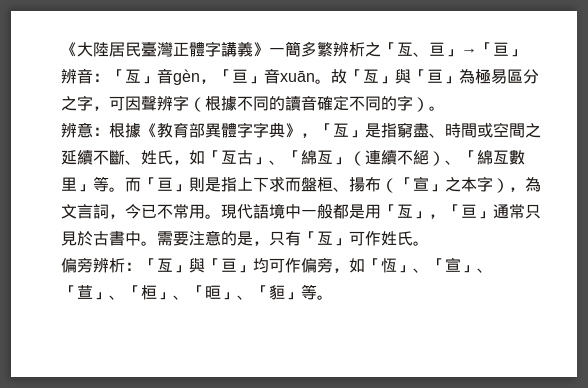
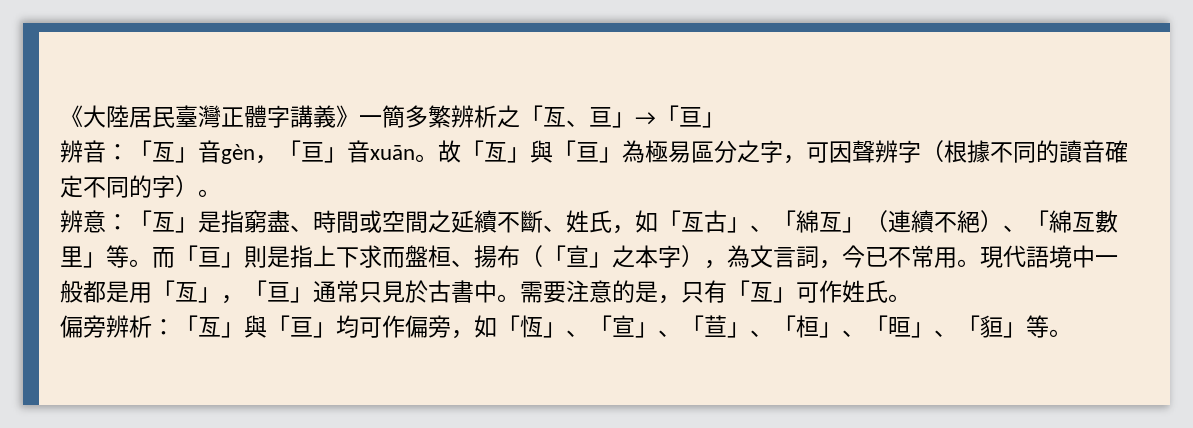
- 辨意：根據《教育部異體字字典》，「亙」是指窮盡、時間或空間之延續不斷、姓氏，如「亙古」、「綿亙」（連續不絕）、「綿亙數里」等。
+ 辨意：「亙」是指窮盡、時間或空間之延續不斷、姓氏，如「亙古」、「綿亙」（連續不絕）、「綿亙數里」等。

